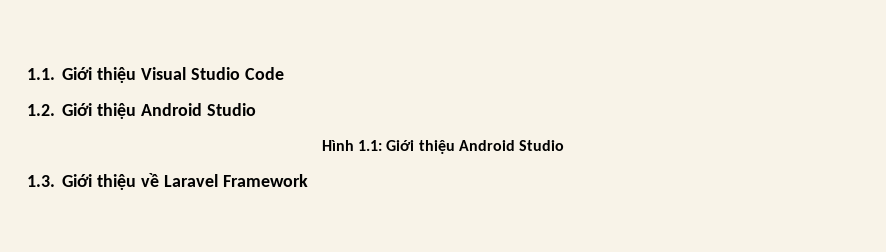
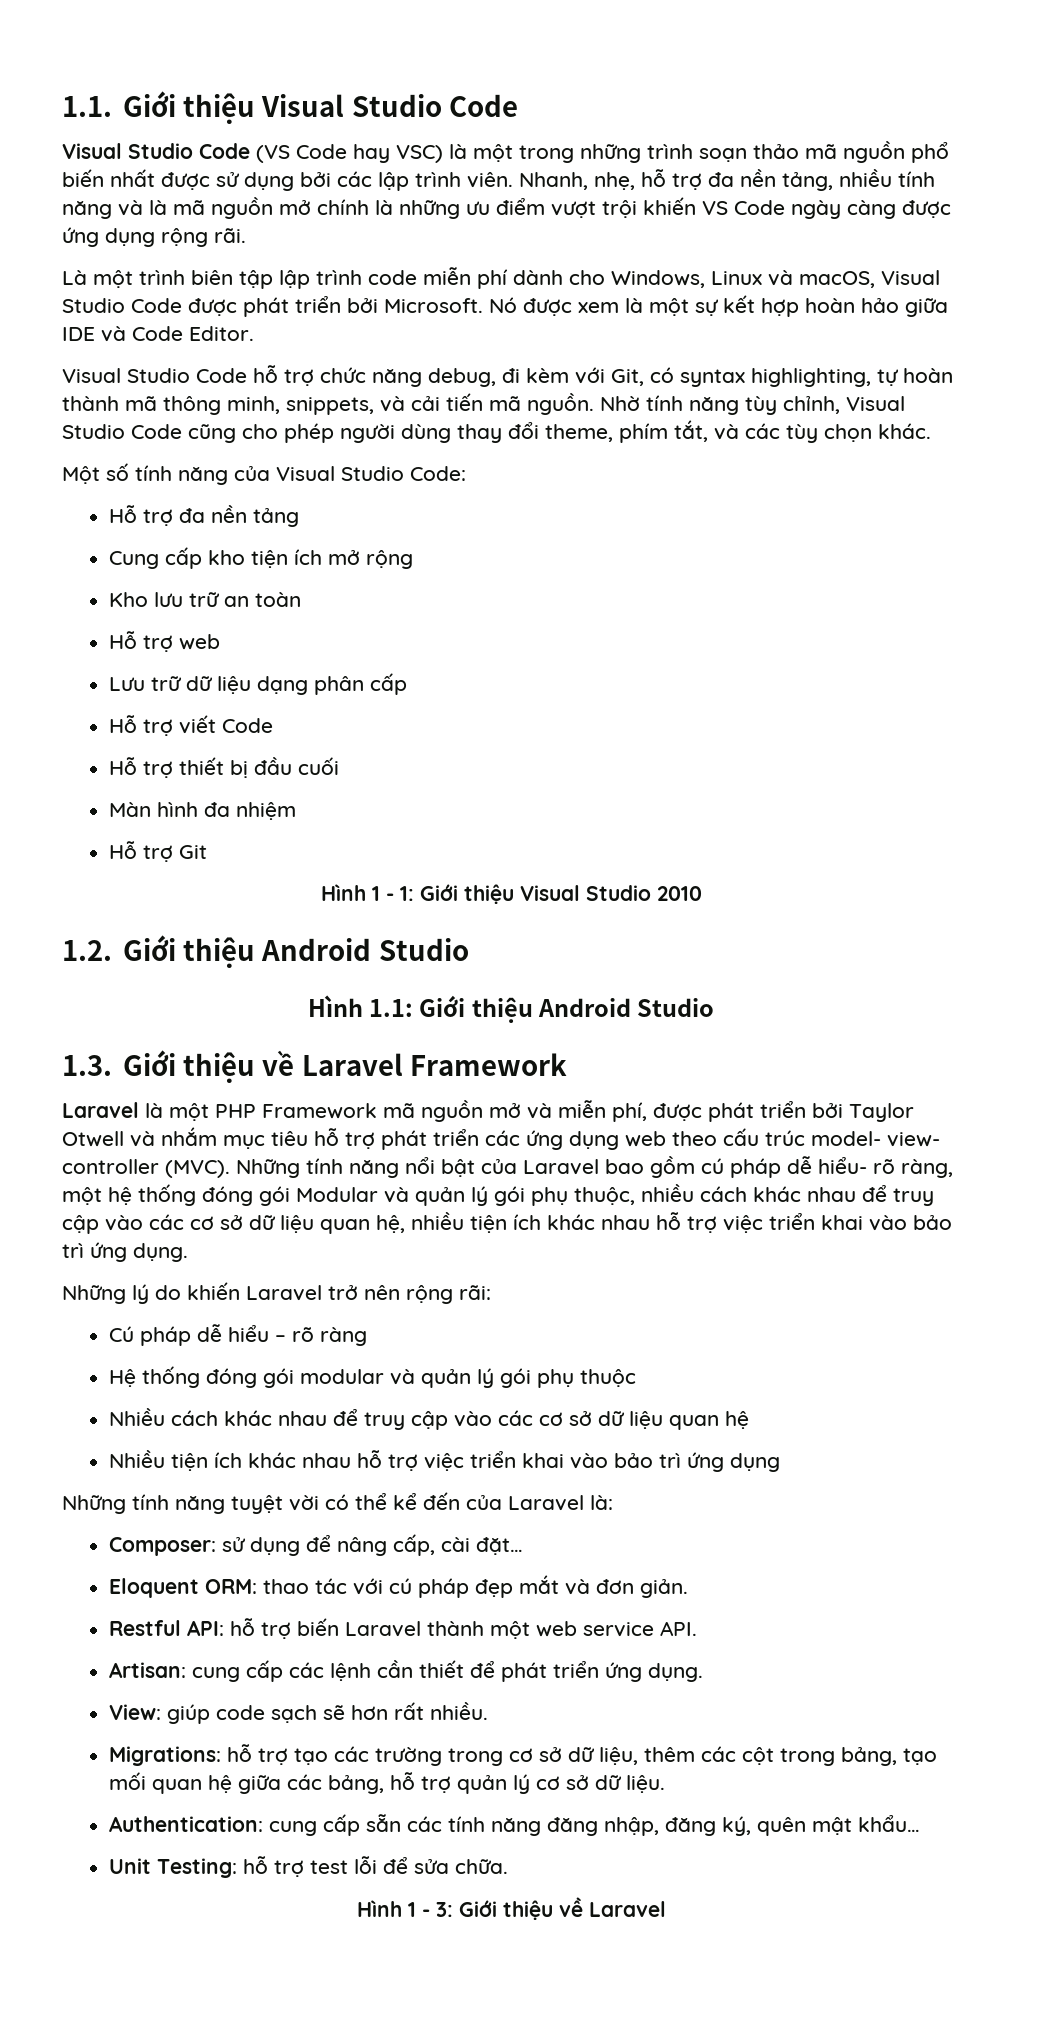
+ Visual Studio Code (VS Code hay VSC) là một trong những trình soạn thảo mã nguồn phổ biến nhất được sử dụng bởi các lập trình viên. Nhanh, nhẹ, hỗ trợ đa nền tảng, nhiều tính năng và là mã nguồn mở chính là những ưu điểm vượt trội khiến VS Code ngày càng được ứng dụng rộng rãi.
+ Là một trình biên tập lập trình code miễn phí dành cho Windows, Linux và macOS, Visual Studio Code được phát triển bởi Microsoft. Nó được xem là một sự kết hợp hoàn hảo giữa IDE và Code Editor.
+ Visual Studio Code hỗ trợ chức năng debug, đi kèm với Git, có syntax highlighting, tự hoàn thành mã thông minh, snippets, và cải tiến mã nguồn. Nhờ tính năng tùy chỉnh, Visual Studio Code cũng cho phép người dùng thay đổi theme, phím tắt, và các tùy chọn khác.
+ Một số tính năng của Visual Studio Code:
+ Hỗ trợ đa nền tảng
+ Cung cấp kho tiện ích mở rộng
+ Kho lưu trữ an toàn
+ Hỗ trợ web
+ Lưu trữ dữ liệu dạng phân cấp
+ Hỗ trợ viết Code
+ Hỗ trợ thiết bị đầu cuối
+ Màn hình đa nhiệm
+ Hỗ trợ Git
+ Hình 1 - 1: Giới thiệu Visual Studio 2010
+ Laravel là một PHP Framework mã nguồn mở và miễn phí, được phát triển bởi Taylor Otwell và nhắm mục tiêu hỗ trợ phát triển các ứng dụng web theo cấu trúc model- view- controller (MVC). Những tính năng nổi bật của Laravel bao gồm cú pháp dễ hiểu- rõ ràng, một hệ thống đóng gói Modular và quản lý gói phụ thuộc, nhiều cách khác nhau để truy cập vào các cơ sở dữ liệu quan hệ, nhiều tiện ích khác nhau hỗ trợ việc triển khai vào bảo trì ứng dụng.
+ Những lý do khiến Laravel trở nên rộng rãi:
+ Cú pháp dễ hiểu – rõ ràng
+ Hệ thống đóng gói modular và quản lý gói phụ thuộc
+ Nhiều cách khác nhau để truy cập vào các cơ sở dữ liệu quan hệ
+ Nhiều tiện ích khác nhau hỗ trợ việc triển khai vào bảo trì ứng dụng
+ Những tính năng tuyệt vời có thể kể đến của Laravel là:
+ Composer: sử dụng để nâng cấp, cài đặt…
+ Eloquent ORM: thao tác với cú pháp đẹp mắt và đơn giản.
+ Restful API: hỗ trợ biến Laravel thành một web service API.
+ Artisan: cung cấp các lệnh cần thiết để phát triển ứng dụng.
+ View: giúp code sạch sẽ hơn rất nhiều.
+ Migrations: hỗ trợ tạo các trường trong cơ sở dữ liệu, thêm các cột trong bảng, tạo mối quan hệ giữa các bảng, hỗ trợ quản lý cơ sở dữ liệu.
+ Authentication: cung cấp sẵn các tính năng đăng nhập, đăng ký, quên mật khẩu…
+ Unit Testing: hỗ trợ test lỗi để sửa chữa.
+ Hình 1 - 3: Giới thiệu về Laravel

